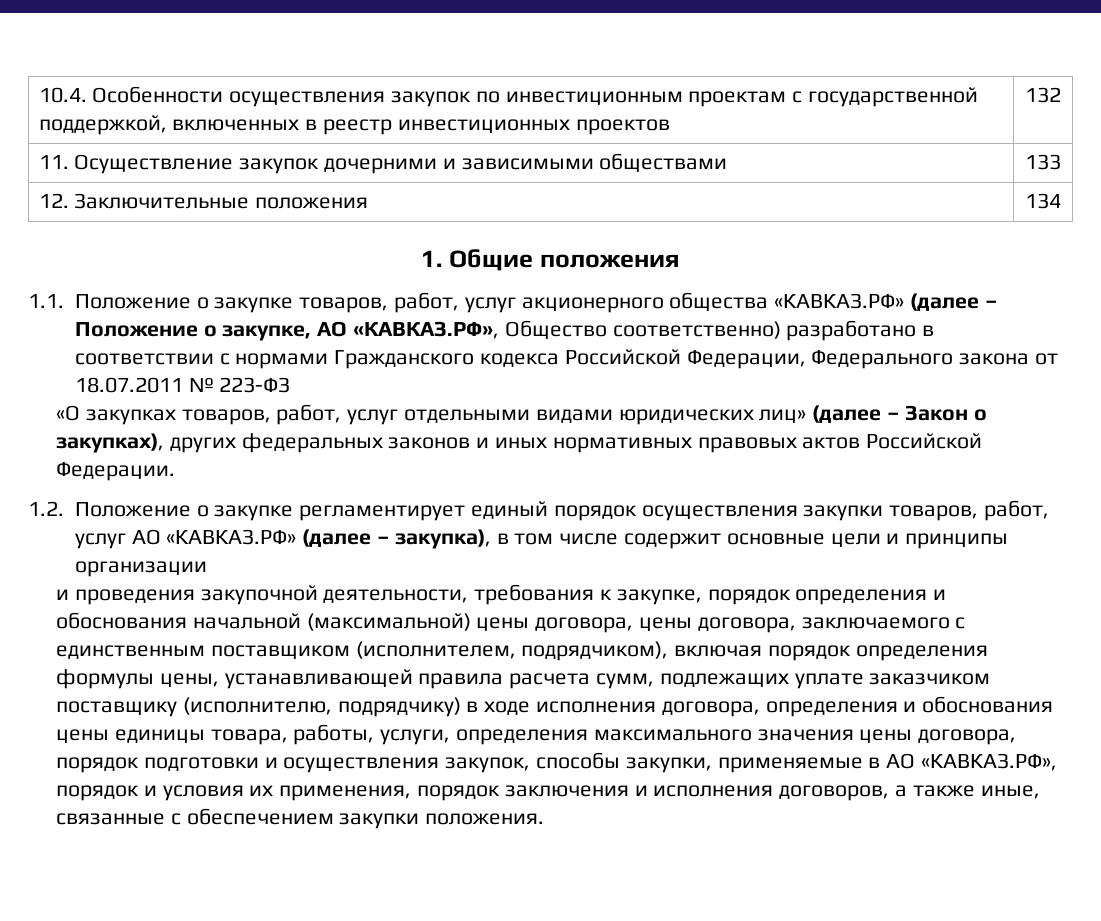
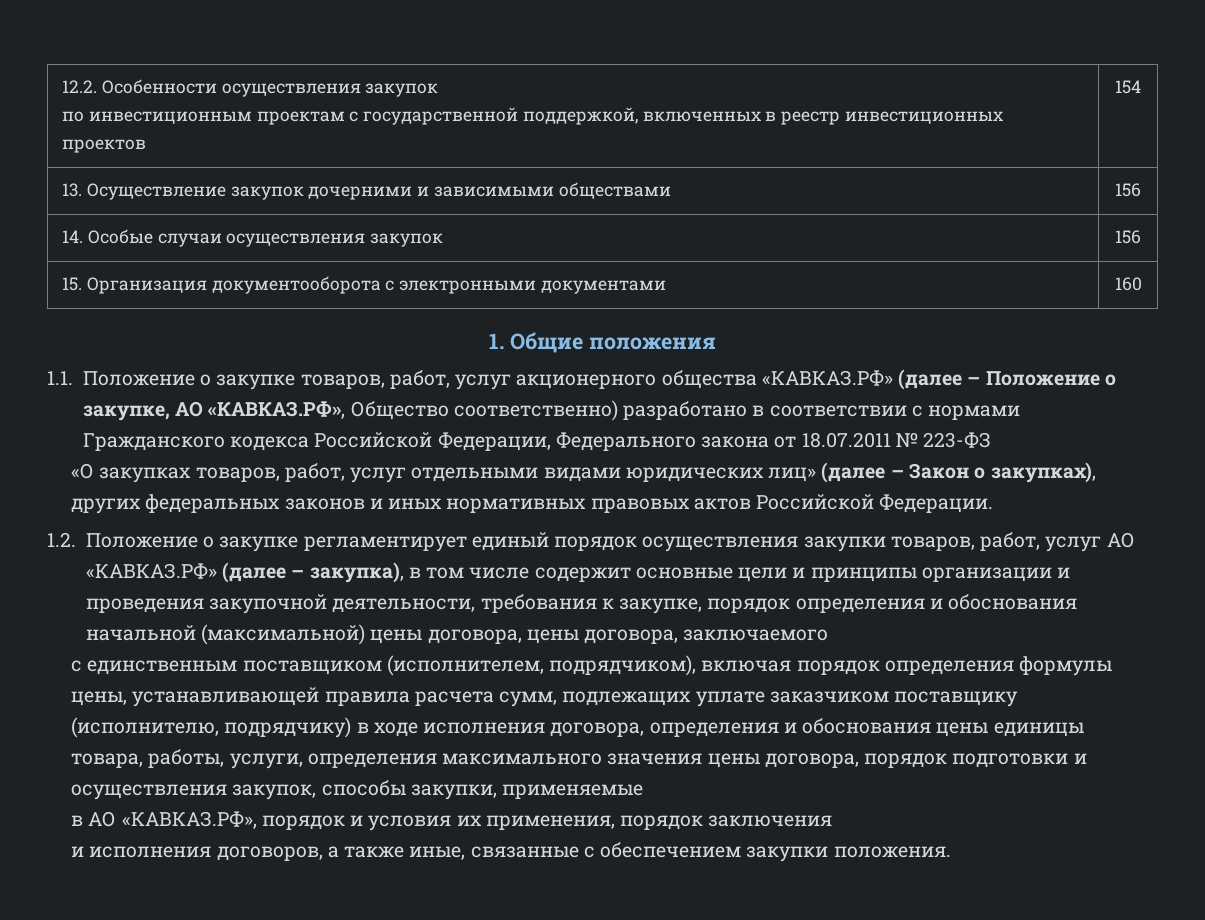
- 10.4. Особенности осуществления закупок по инвестиционным проектам с государственной поддержкой, включенных в реестр инвестиционных проектов | 132
- 11. Осуществление закупок дочерними и зависимыми обществами | 133
- 12. Заключительные положения | 134
+ 12.2. Особенности осуществления закупок
+ по инвестиционным проектам с государственной поддержкой, включенных в реестр инвестиционных проектов | 154
+ 13. Осуществление закупок дочерними и зависимыми обществами | 156
+ 14. Особые случаи осуществления закупок | 156
+ 15. Организация документооборота с электронными документами | 160
- 1.2. Положение о закупке регламентирует единый порядок осуществления закупки товаров, работ, услуг АО «КАВКАЗ.РФ» (далее – закупка), в том числе содержит основные цели и принципы организации
- и проведения закупочной деятельности, требования к закупке, порядок определения и обоснования начальной (максимальной) цены договора, цены договора, заключаемого с единственным поставщиком (исполнителем, подрядчиком), включая порядок определения формулы цены, устанавливающей правила расчета сумм, подлежащих уплате заказчиком поставщику (исполнителю, подрядчику) в ходе исполнения договора, определения и обоснования цены единицы товара, работы, услуги, определения максимального значения цены договора, порядок подготовки и осуществления закупок, способы закупки, применяемые в АО «КАВКАЗ.РФ», порядок и условия их применения, порядок заключения и исполнения договоров, а также иные, связанные с обеспечением закупки положения.
+ 1.2. Положение о закупке регламентирует единый порядок осуществления закупки товаров, работ, услуг АО «КАВКАЗ.РФ» (далее – закупка), в том числе содержит основные цели и принципы организации и проведения закупочной деятельности, требования к закупке, порядок определения и обоснования начальной (максимальной) цены договора, цены договора, заключаемого
+ с единственным поставщиком (исполнителем, подрядчиком), включая порядок определения формулы цены, устанавливающей правила расчета сумм, подлежащих уплате заказчиком поставщику (исполнителю, подрядчику) в ходе исполнения договора, определения и обоснования цены единицы товара, работы, услуги, определения максимального значения цены договора, порядок подготовки и осуществления закупок, способы закупки, применяемые
+ в АО «КАВКАЗ.РФ», порядок и условия их применения, порядок заключения
+ и исполнения договоров, а также иные, связанные с обеспечением закупки положения.

